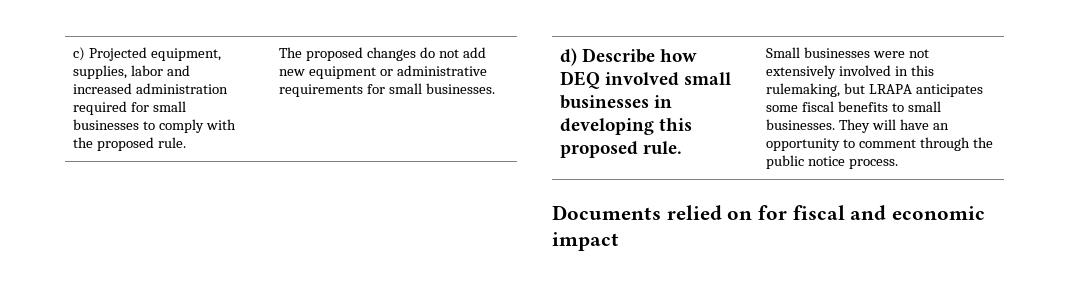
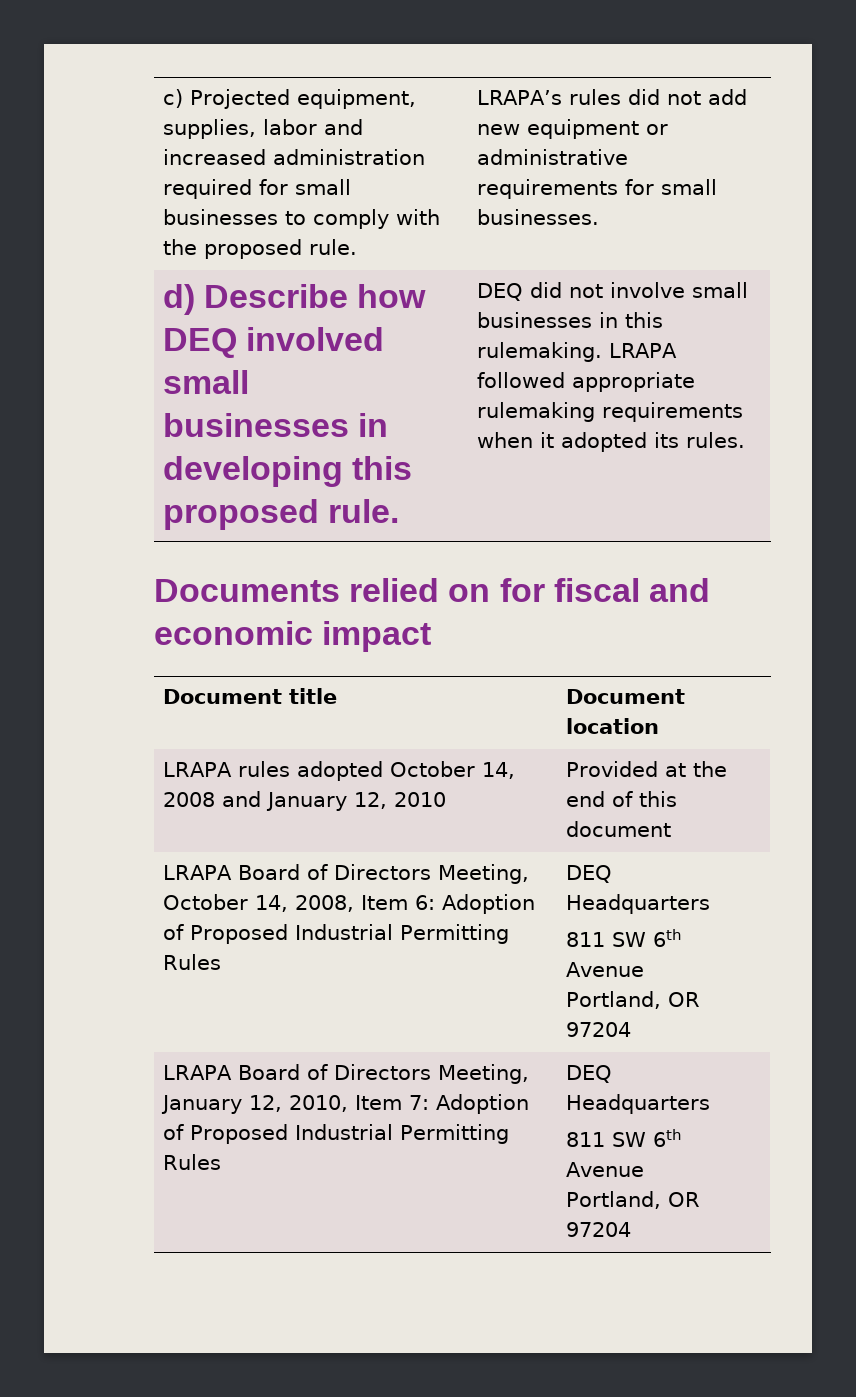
- c) Projected equipment, supplies, labor and increased administration required for small businesses to comply with the proposed rule. | The proposed changes do not add new equipment or administrative requirements for small businesses.
+ c) Projected equipment, supplies, labor and increased administration required for small businesses to comply with the proposed rule. | LRAPA’s rules did not add new equipment or administrative requirements for small businesses.
- Small businesses were not extensively involved in this rulemaking, but LRAPA anticipates some fiscal benefits to small businesses. They will have an opportunity to comment through the public notice process.
+ DEQ did not involve small businesses in this rulemaking. LRAPA followed appropriate rulemaking requirements when it adopted its rules.
+ Document title | Document location
+ LRAPA rules adopted October 14, 2008 and January 12, 2010 | Provided at the end of this document
+ LRAPA Board of Directors Meeting, October 14, 2008, Item 6: Adoption of Proposed Industrial Permitting Rules | DEQ Headquarters
+ 811 SW 6th Avenue
+ Portland, OR 97204
+ LRAPA Board of Directors Meeting, January 12, 2010, Item 7: Adoption of Proposed Industrial Permitting Rules | DEQ Headquarters
+ 811 SW 6th Avenue
+ Portland, OR 97204

